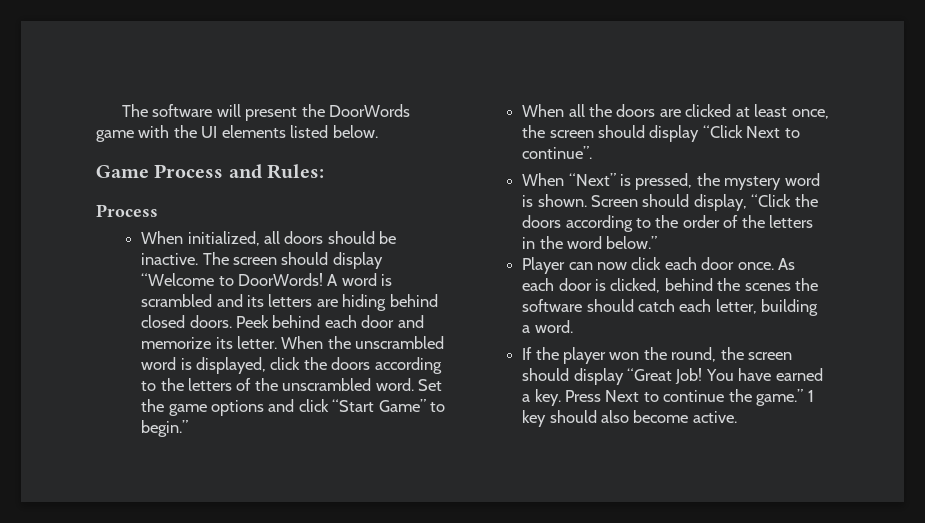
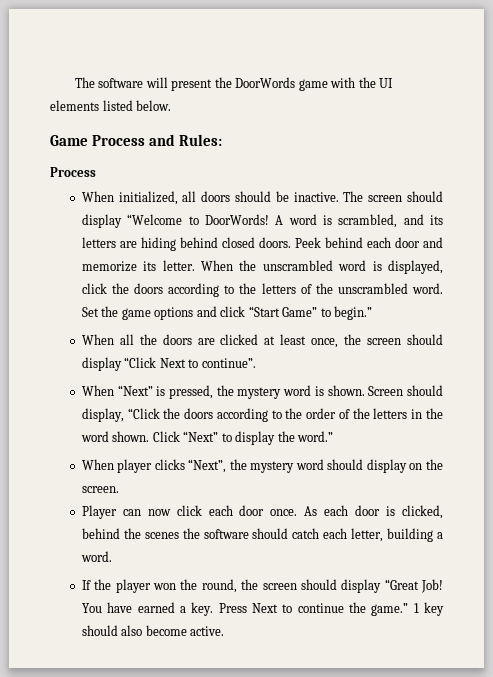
- A word is scrambled and its letters are hiding behind closed doors.
+ A word is scrambled, and its letters are hiding behind closed doors.
- Screen should display, “Click the doors according to the order of the letters in the word below.”
+ Screen should display, “Click the doors according to the order of the letters in the word shown. Click “Next” to display the word.”
+ When player clicks “Next”, the mystery word should display on the screen.

